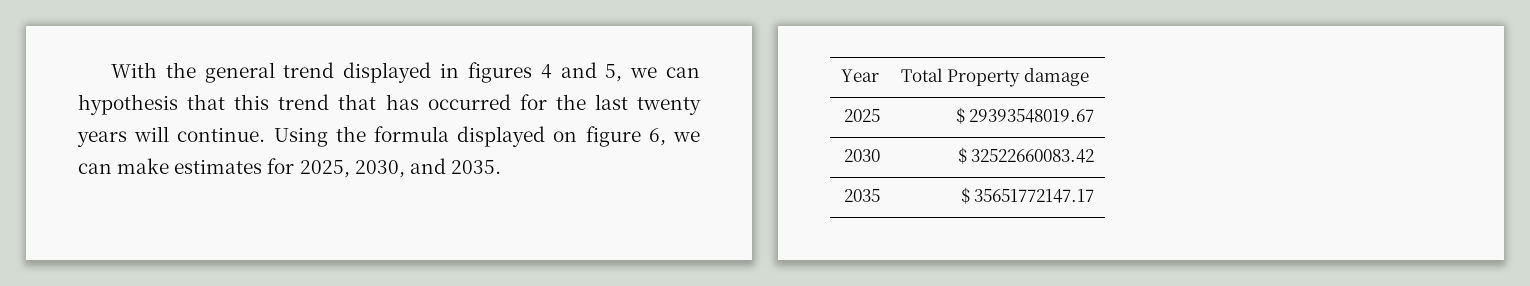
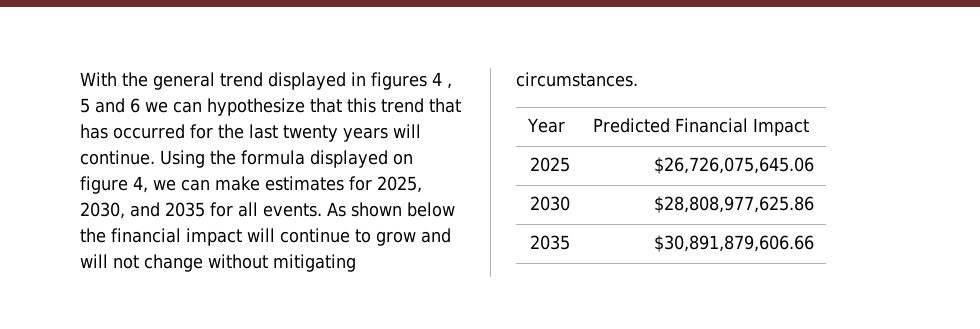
- With the general trend displayed in figures 4 and 5, we can hypothesis that this trend that has occurred for the last twenty years will continue.
+ With the general trend displayed in figures 4 , 5 and 6 we can hypothesize that this trend that has occurred for the last twenty years will continue.
- Using the formula displayed on figure 6, we can make estimates for 2025, 2030, and 2035.
- Year | Total Property damage
+ Using the formula displayed on figure 4, we can make estimates for 2025, 2030, and 2035 for all events. As shown below the financial impact will continue to grow and will not change without mitigating circumstances.
+ Year | Predicted Financial Impact
- 2025 | $ 29393548019.67
+ 2025 | $26,726,075,645.06
- 2030 | $ 32522660083.42
+ 2030 | $28,808,977,625.86
- 2035 | $ 35651772147.17
+ 2035 | $30,891,879,606.66

